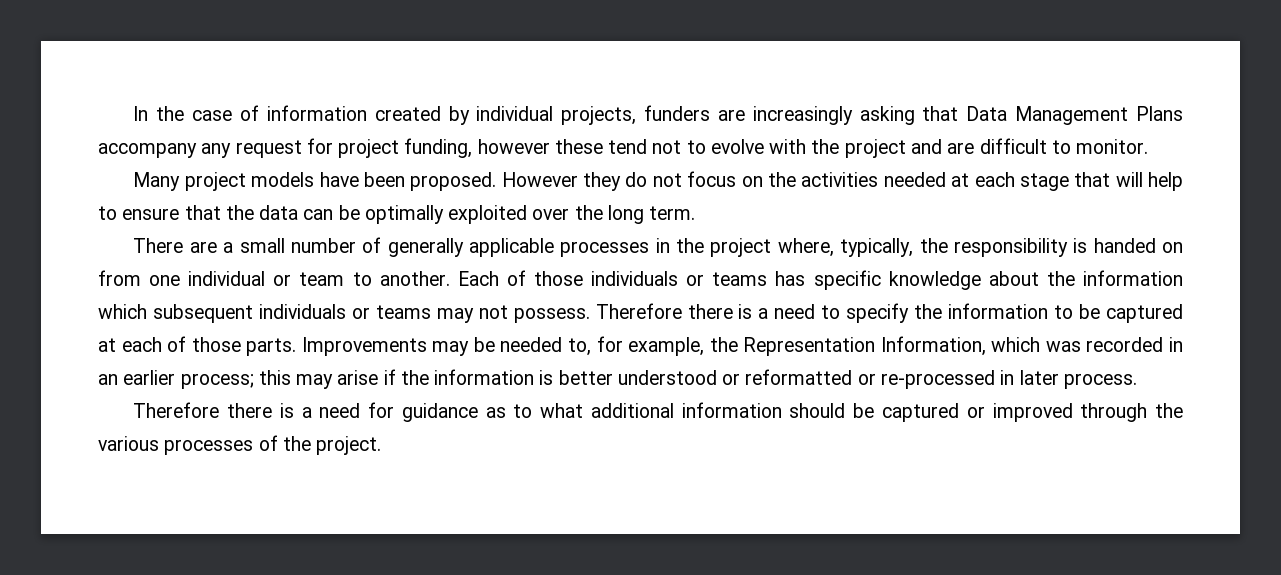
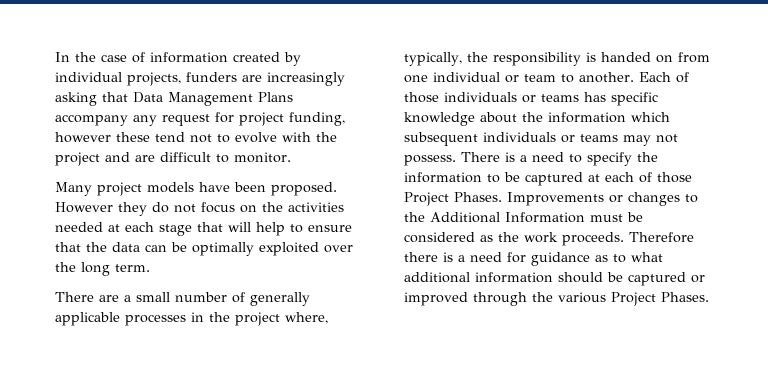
- Therefore there is a need to specify the information to be captured at each of those parts. Improvements may be needed to, for example, the Representation Information, which was recorded in an earlier process; this may arise if the information is better understood or reformatted or re-processed in later process.
- Therefore there is a need for guidance as to what additional information should be captured or improved through the various processes of the project.
+ There is a need to specify the information to be captured at each of those Project Phases. Improvements or changes to the Additional Information must be considered as the work proceeds. Therefore there is a need for guidance as to what additional information should be captured or improved through the various Project Phases.

